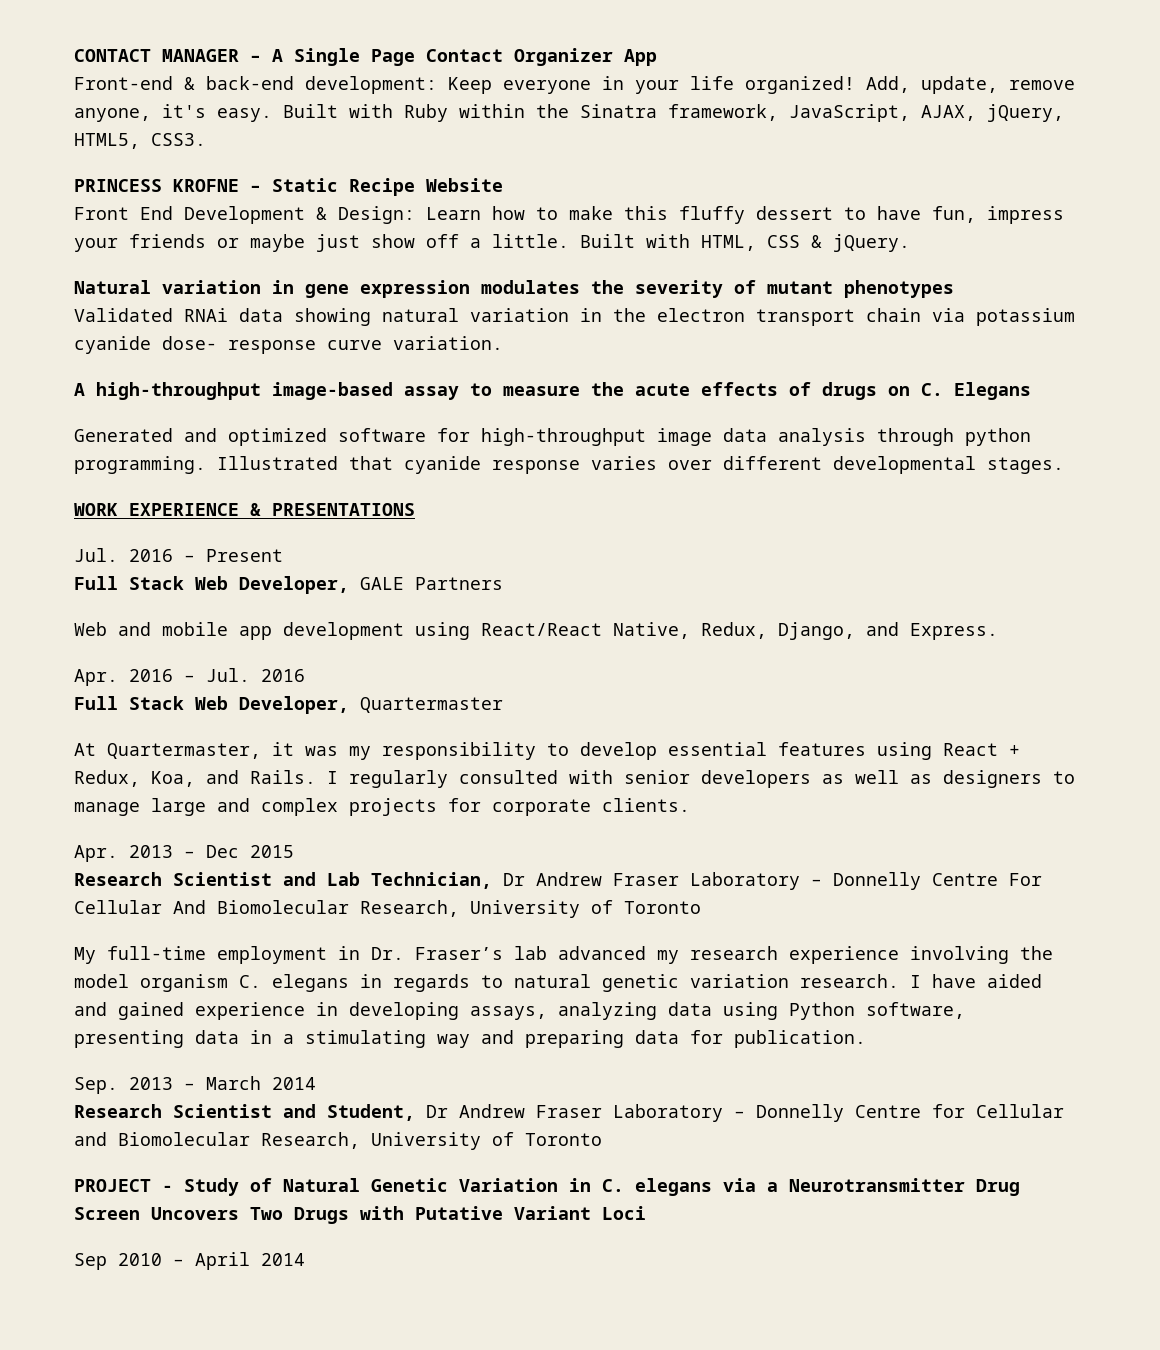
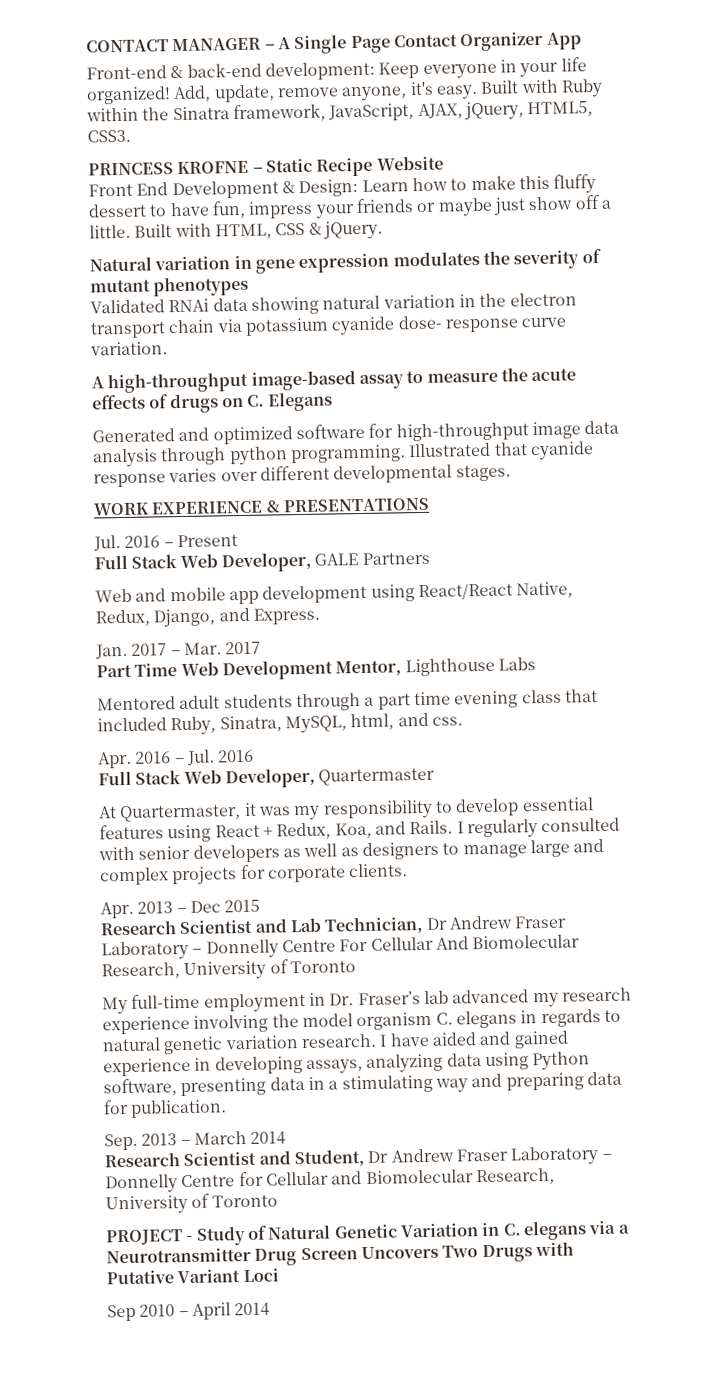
+ Jan. 2017 – Mar. 2017
+ Part Time Web Development Mentor, Lighthouse Labs
+ Mentored adult students through a part time evening class that included Ruby, Sinatra, MySQL, html, and css.

